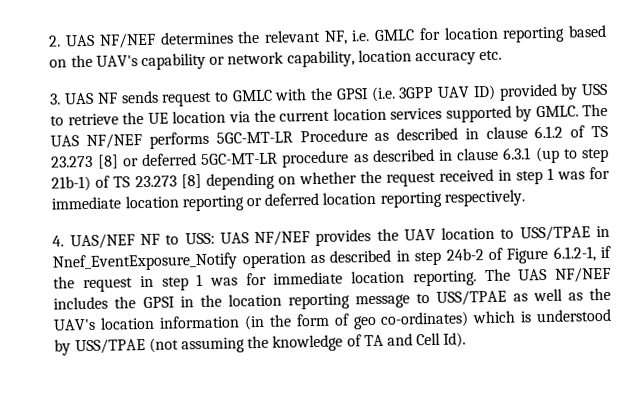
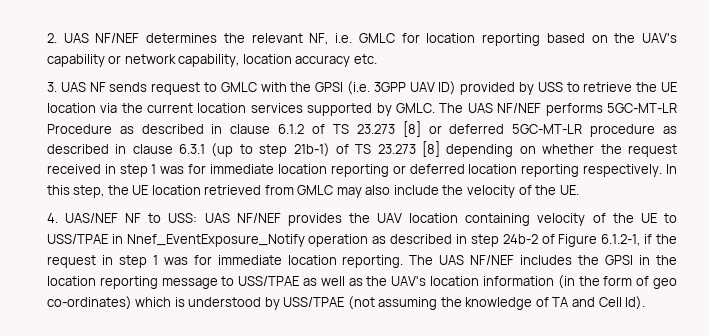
+ In this step, the UE location retrieved from GMLC may also include the velocity of the UE.
- 4. UAS/NEF NF to USS: UAS NF/NEF provides the UAV location to USS/TPAE in Nnef_EventExposure_Notify operation as described in step 24b-2 of Figure 6.1.2-1, if the request in step 1 was for immediate location reporting.
+ 4. UAS/NEF NF to USS: UAS NF/NEF provides the UAV location containing velocity of the UE to USS/TPAE in Nnef_EventExposure_Notify operation as described in step 24b-2 of Figure 6.1.2-1, if the request in step 1 was for immediate location reporting.

